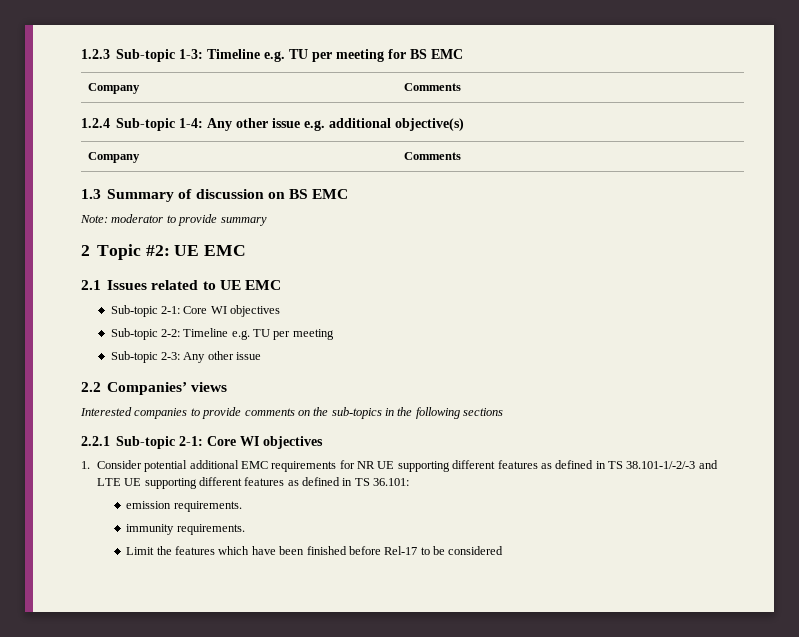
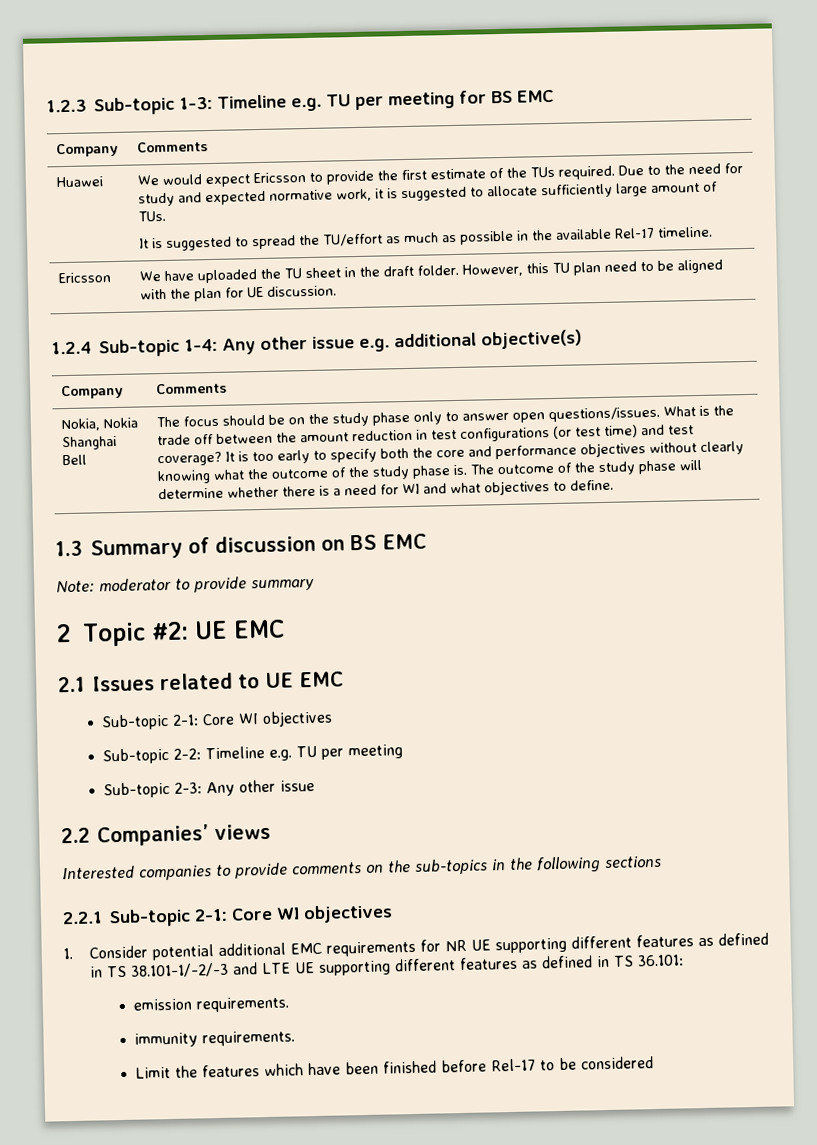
+ Huawei | We would expect Ericsson to provide the first estimate of the TUs required. Due to the need for study and expected normative work, it is suggested to allocate sufficiently large amount of TUs.
+ It is suggested to spread the TU/effort as much as possible in the available Rel-17 timeline.
+ Ericsson | We have uploaded the TU sheet in the draft folder. However, this TU plan need to be aligned with the plan for UE discussion.
+ Nokia, Nokia Shanghai Bell | The focus should be on the study phase only to answer open questions/issues. What is the trade off between the amount reduction in test configurations (or test time) and test coverage? It is too early to specify both the core and performance objectives without clearly knowing what the outcome of the study phase is. The outcome of the study phase will determine whether there is a need for WI and what objectives to define.

